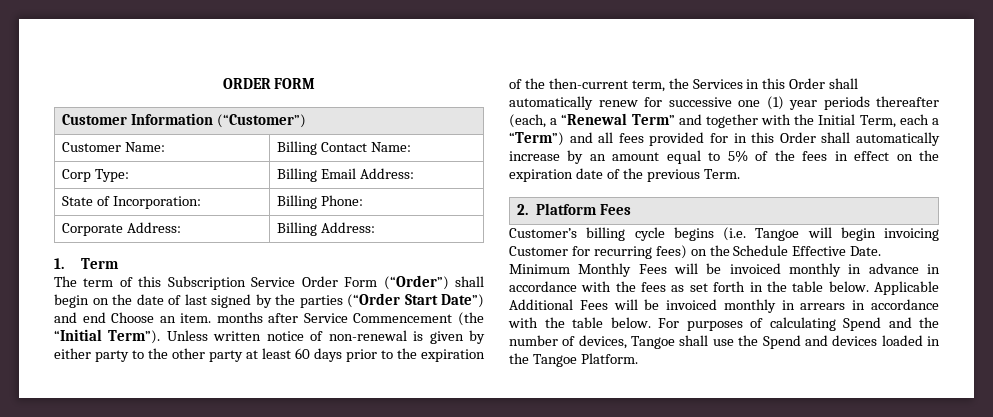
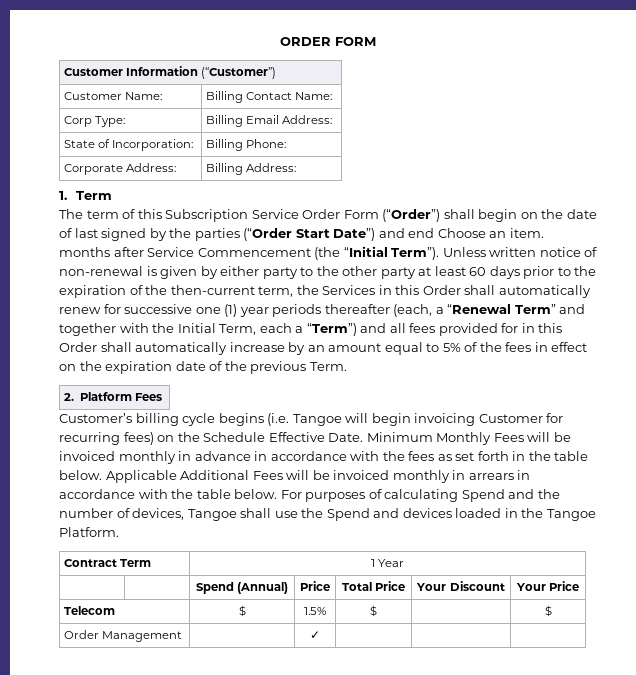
+ Contract Term | 1 Year
+ | | Spend (Annual) | Price | Total Price | Your Discount | Your Price
+ Telecom | $ | 1.5% | $ | | $
+ Order Management | | ✓ | | |

